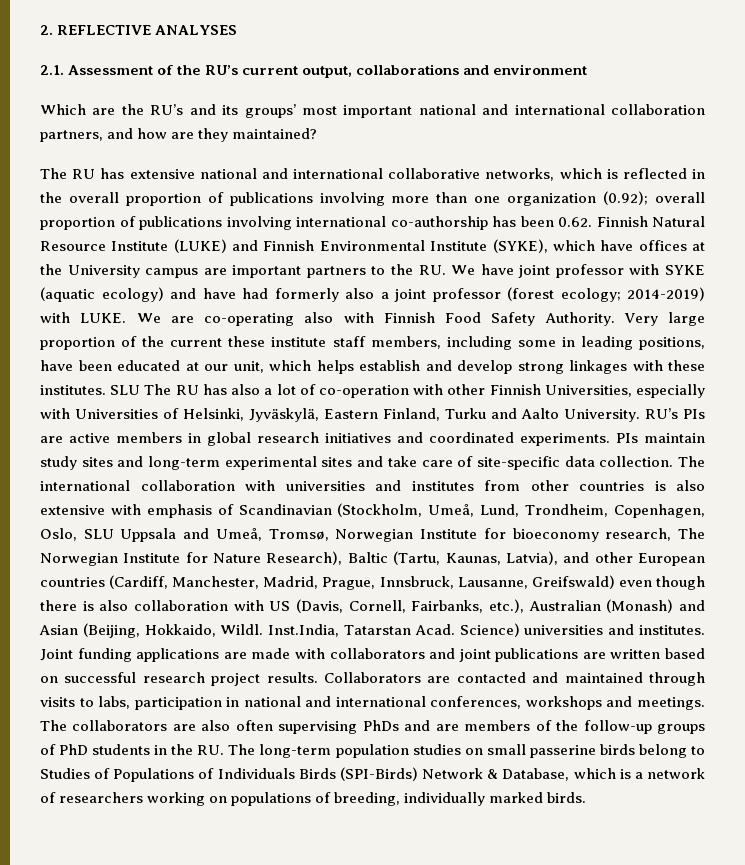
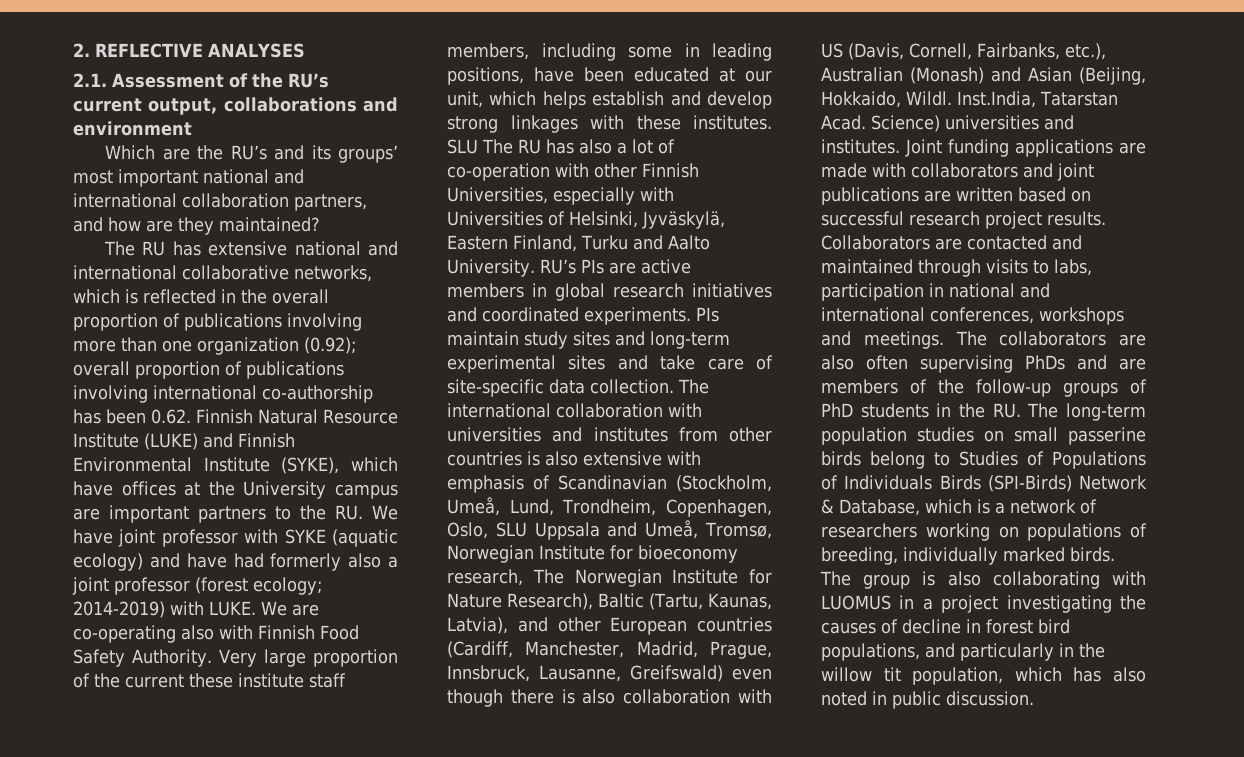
+ The group is also collaborating with LUOMUS in a project investigating the causes of decline in forest bird populations, and particularly in the willow tit population, which has also noted in public discussion.

